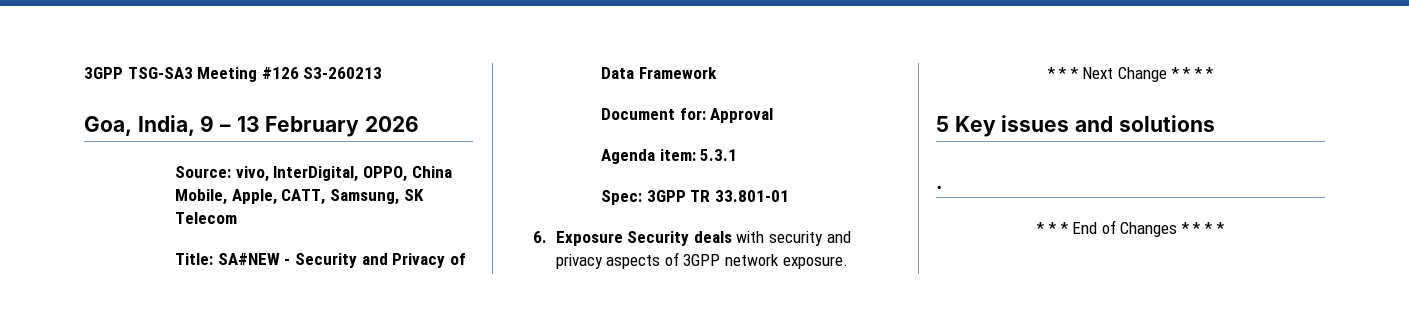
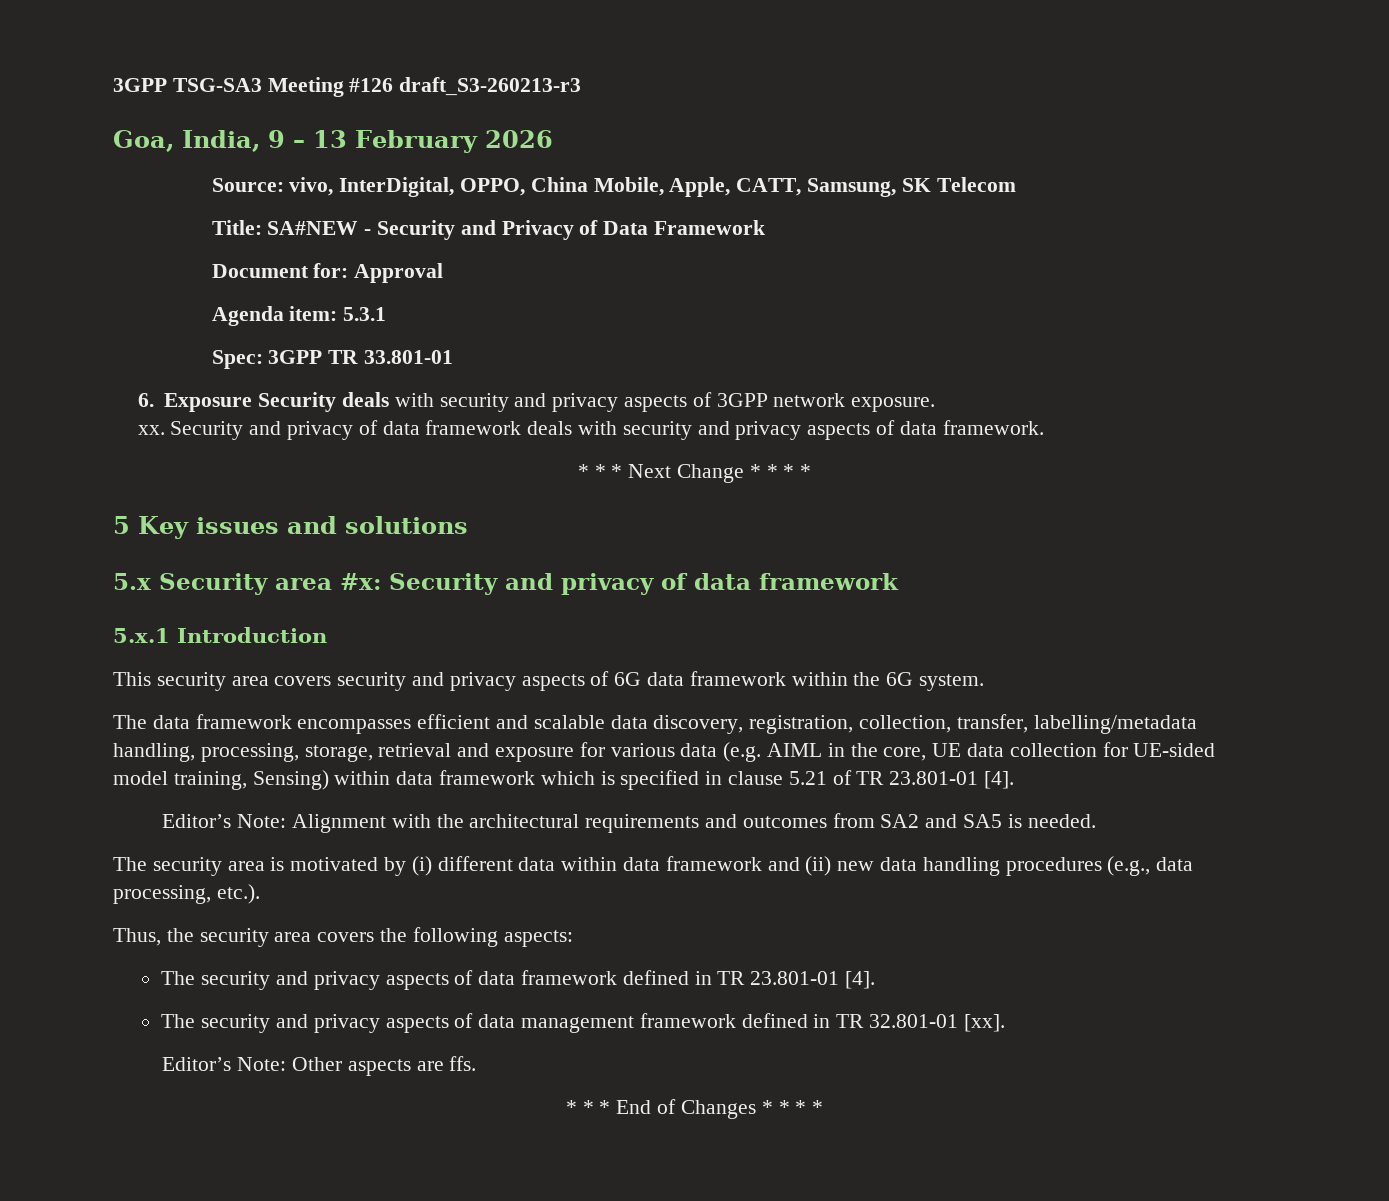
- 3GPP TSG-SA3 Meeting #126 S3-260213
+ 3GPP TSG-SA3 Meeting #126 draft_S3-260213-r3
+ xx. Security and privacy of data framework deals with security and privacy aspects of data framework.
- .
+ 5.x Security area #x: Security and privacy of data framework
+ 5.x.1 Introduction
+ This security area covers security and privacy aspects of 6G data framework within the 6G system.
+ The data framework encompasses efficient and scalable data discovery, registration, collection, transfer, labelling/metadata handling, processing, storage, retrieval and exposure for various data (e.g. AIML in the core, UE data collection for UE-sided model training, Sensing) within data framework which is specified in clause 5.21 of TR 23.801-01 [4].
+ Editor’s Note: Alignment with the architectural requirements and outcomes from SA2 and SA5 is needed.
+ The security area is motivated by (i) different data within data framework and (ii) new data handling procedures (e.g., data processing, etc.).
+ Thus, the security area covers the following aspects:
+ The security and privacy aspects of data framework defined in TR 23.801-01 [4].
+ The security and privacy aspects of data management framework defined in TR 32.801-01 [xx].
+ Editor’s Note: Other aspects are ffs.

